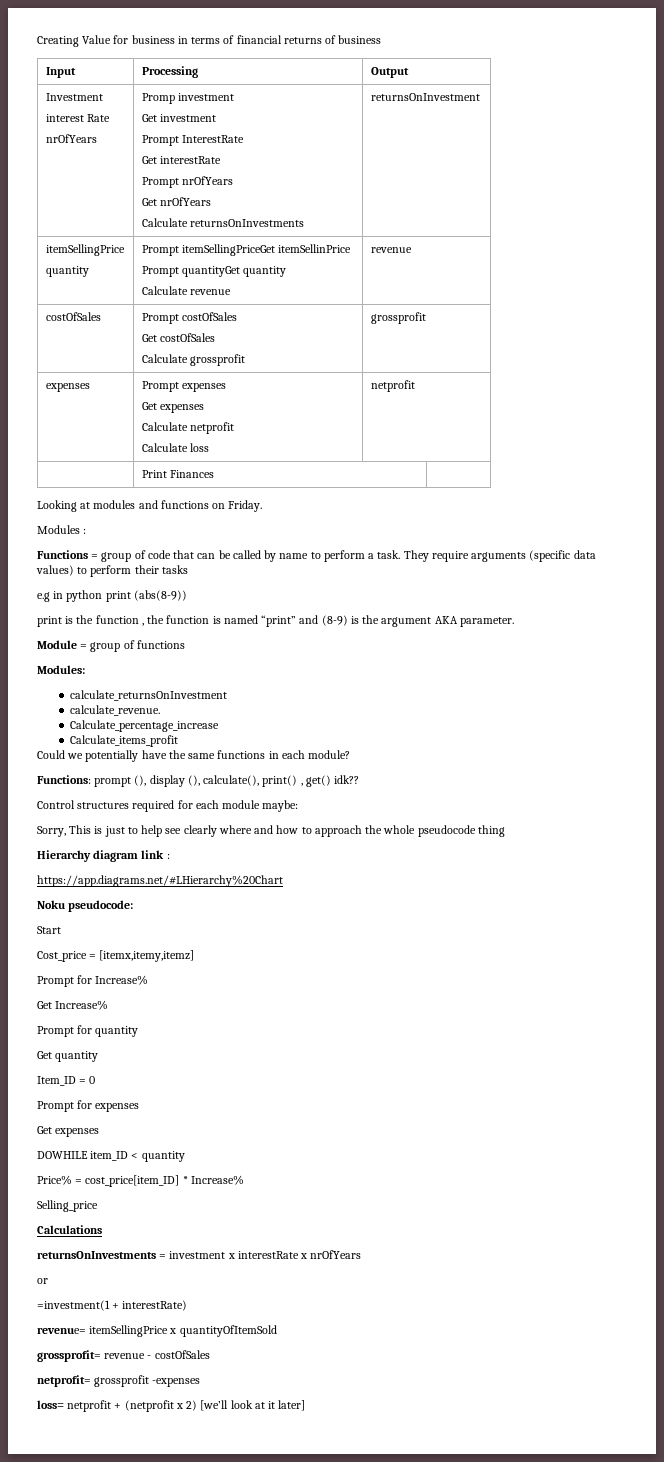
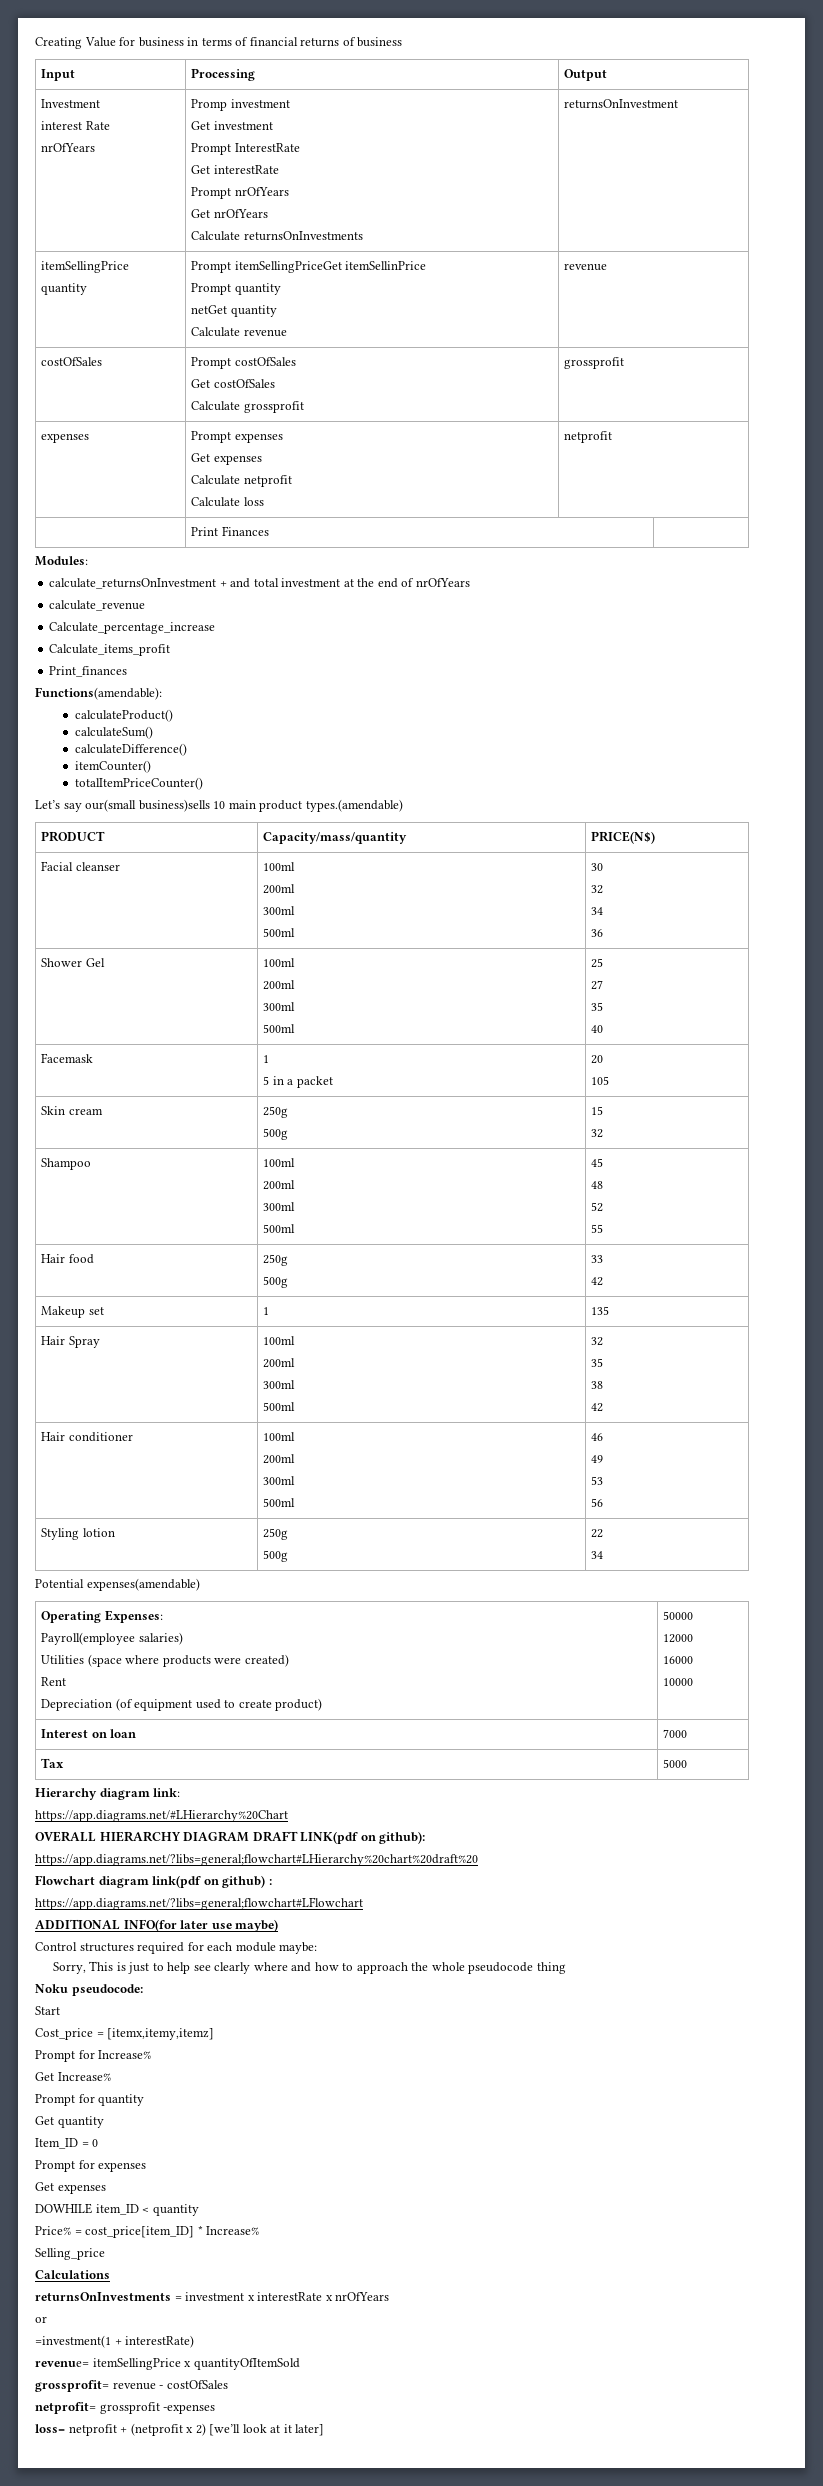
  Investment
  interest Rate
  nrOfYears | Promp investment
  Get investment
  Prompt InterestRate
  Get interestRate
  Prompt nrOfYears
  Get nrOfYears
  Calculate returnsOnInvestments | returnsOnInvestment
  itemSellingPrice
  quantity | Prompt itemSellingPriceGet itemSellinPrice
- Prompt quantityGet quantity
+ Prompt quantity
+ netGet quantity
- Looking at modules and functions on Friday.
- Modules :
- Functions = group of code that can be called by name to perform a task. They require arguments (specific data values) to perform their tasks
- e.g in python print (abs(8-9))
- print is the function , the function is named “print” and (8-9) is the argument AKA parameter.
- Module = group of functions
  Modules:
- calculate_returnsOnInvestment
- calculate_revenue.
+ calculate_returnsOnInvestment + and total investment at the end of nrOfYears
+ calculate_revenue
  Calculate_percentage_increase
  Calculate_items_profit
- Could we potentially have the same functions in each module?
- Functions: prompt (), display (), calculate(), print() , get() idk??
+ Print_finances
+ Functions(amendable):
+ calculateProduct()
+ calculateSum()
+ calculateDifference()
+ itemCounter()
+ totalItemPriceCounter()
+ Let’s say our(small business)sells 10 main product types.(amendable)
+ PRODUCT | Capacity/mass/quantity | PRICE(N$)
+ Facial cleanser | 100ml
+ 200ml
+ 300ml
+ 500ml | 30
+ 32
+ 34
+ 36
+ Shower Gel | 100ml
+ 200ml
+ 300ml
+ 500ml | 25
+ 27
+ 35
+ 40
+ Facemask | 1
+ 5 in a packet | 20
+ 105
+ Skin cream | 250g
+ 500g | 15
+ 32
+ Shampoo | 100ml
+ 200ml
+ 300ml
+ 500ml | 45
+ 48
+ 52
+ 55
+ Hair food | 250g
+ 500g | 33
+ 42
+ Makeup set | 1 | 135
+ Hair Spray | 100ml
+ 200ml
+ 300ml
+ 500ml | 32
+ 35
+ 38
+ 42
+ Hair conditioner | 100ml
+ 200ml
+ 300ml
+ 500ml | 46
+ 49
+ 53
+ 56
+ Styling lotion | 250g
+ 500g | 22
+ 34
+ Potential expenses(amendable)
+ Operating Expenses:
+ Payroll(employee salaries)
+ Utilities (space where products were created)
+ Rent
+ Depreciation (of equipment used to create product) | 50000
+ 12000
+ 16000
+ 10000
+ Interest on loan | 7000
+ Tax | 5000
+ Hierarchy diagram link:
+ https://app.diagrams.net/#LHierarchy%20Chart
+ OVERALL HIERARCHY DIAGRAM DRAFT LINK(pdf on github):
+ https://app.diagrams.net/?libs=general;flowchart#LHierarchy%20chart%20draft%20
+ Flowchart diagram link(pdf on github) :
+ https://app.diagrams.net/?libs=general;flowchart#LFlowchart
+ ADDITIONAL INFO(for later use maybe)
- Hierarchy diagram link :
- https://app.diagrams.net/#LHierarchy%20Chart

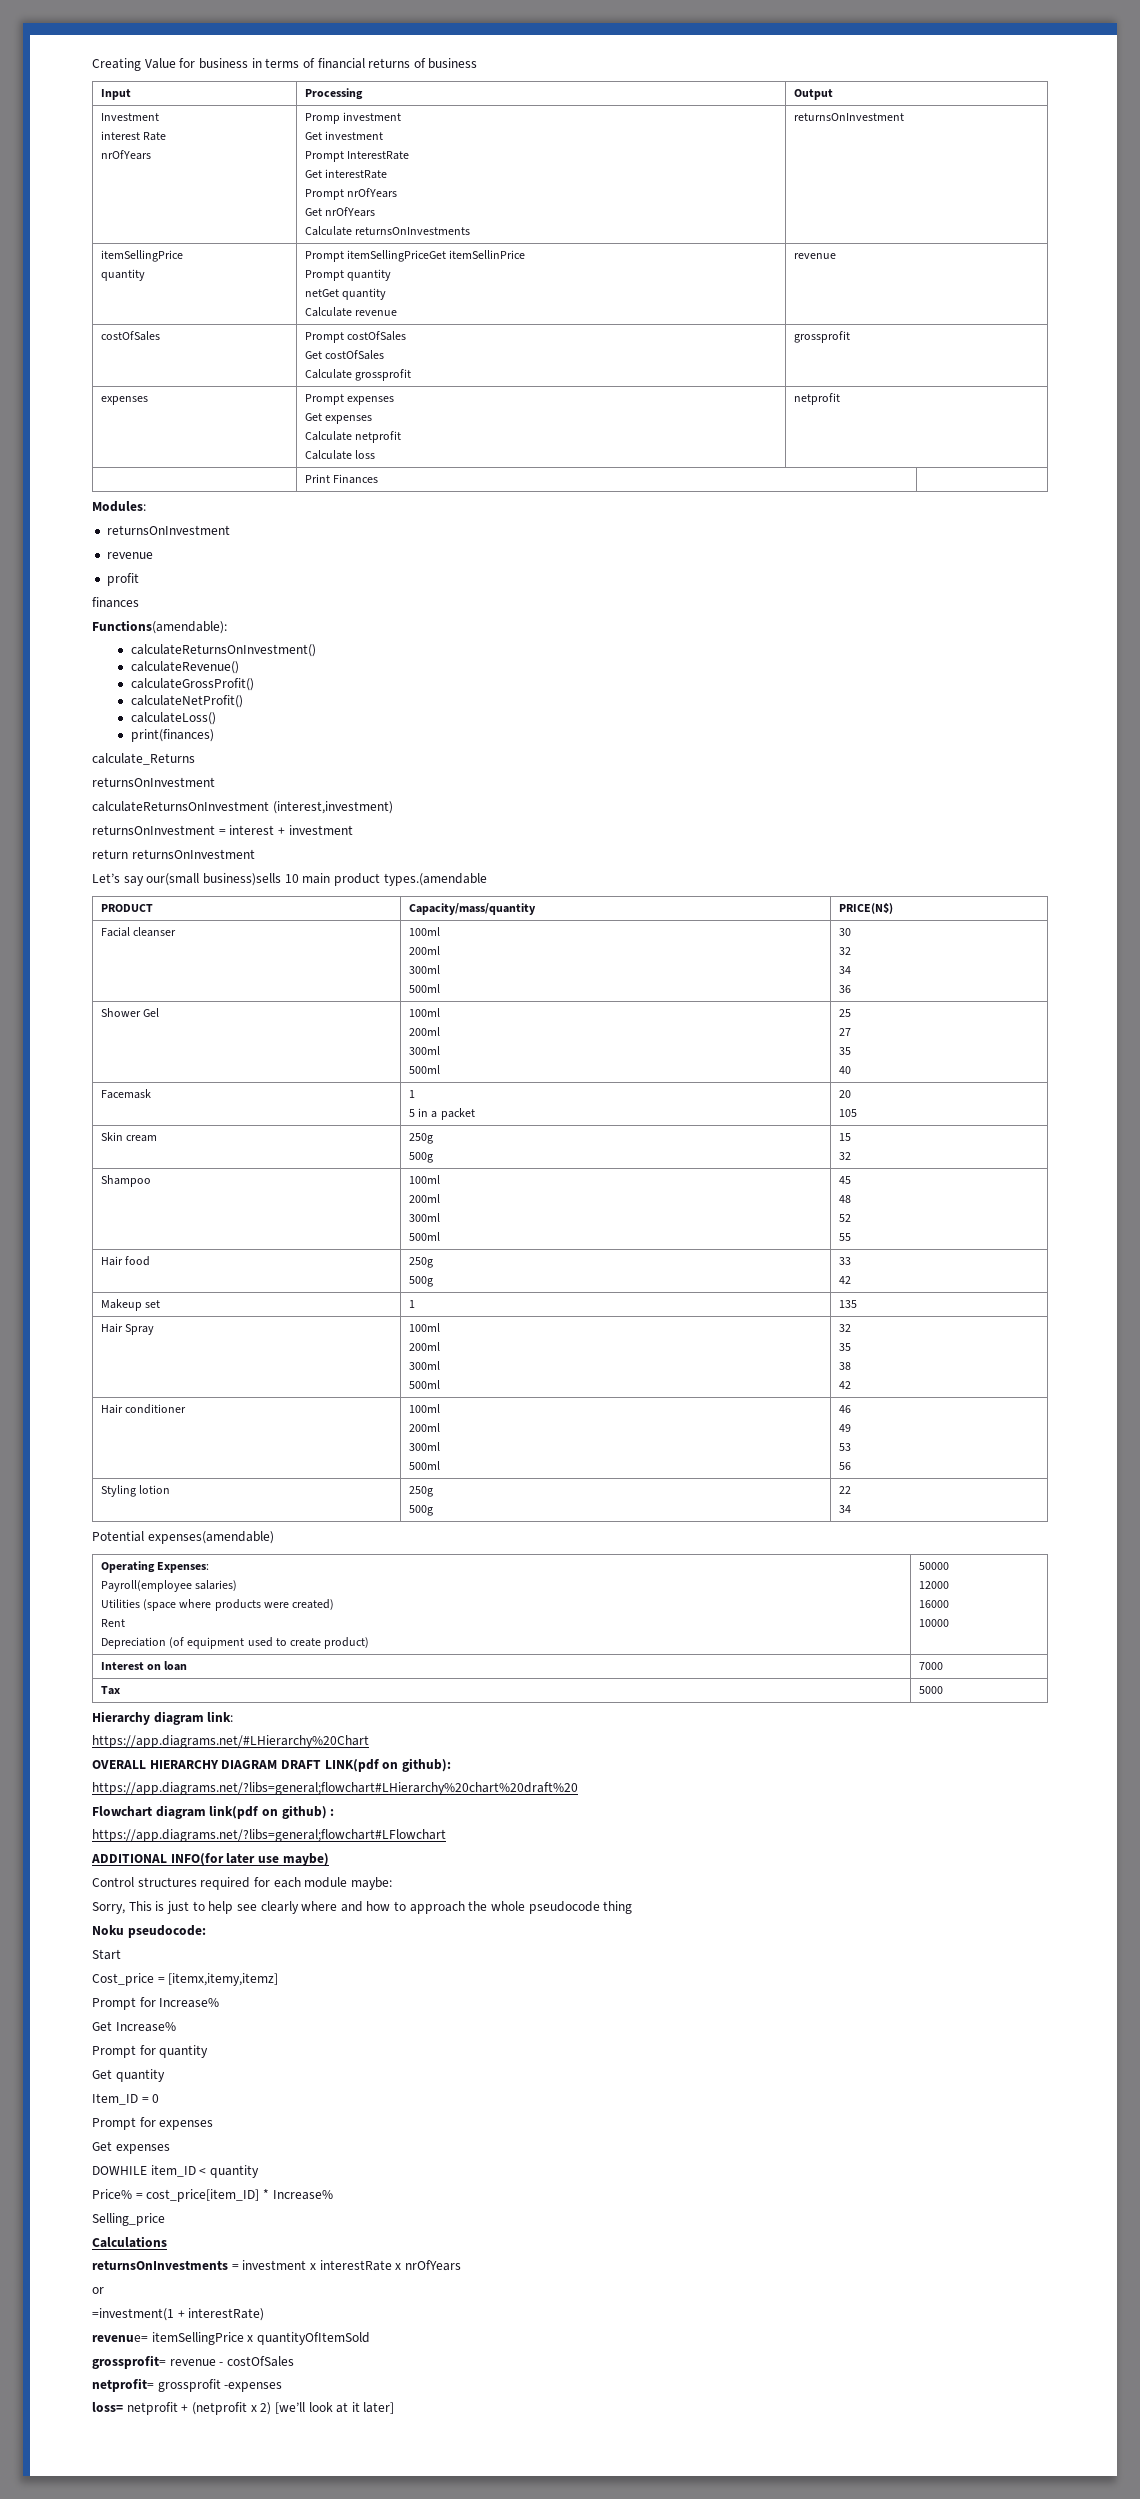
  Modules:
- calculate_returnsOnInvestment + and total investment at the end of nrOfYears
- calculate_revenue
- Calculate_percentage_increase
- Calculate_items_profit
- Print_finances
+ returnsOnInvestment
+ revenue
+ profit
+ finances
  Functions(amendable):
- calculateProduct()
- calculateSum()
- calculateDifference()
- itemCounter()
- totalItemPriceCounter()
+ calculateReturnsOnInvestment()
+ calculateRevenue()
+ calculateGrossProfit()
+ calculateNetProfit()
+ calculateLoss()
+ print(finances)
+ calculate_Returns
+ returnsOnInvestment
+ calculateReturnsOnInvestment (interest,investment)
+ returnsOnInvestment = interest + investment
+ return returnsOnInvestment
- Let’s say our(small business)sells 10 main product types.(amendable)
+ Let’s say our(small business)sells 10 main product types.(amendable

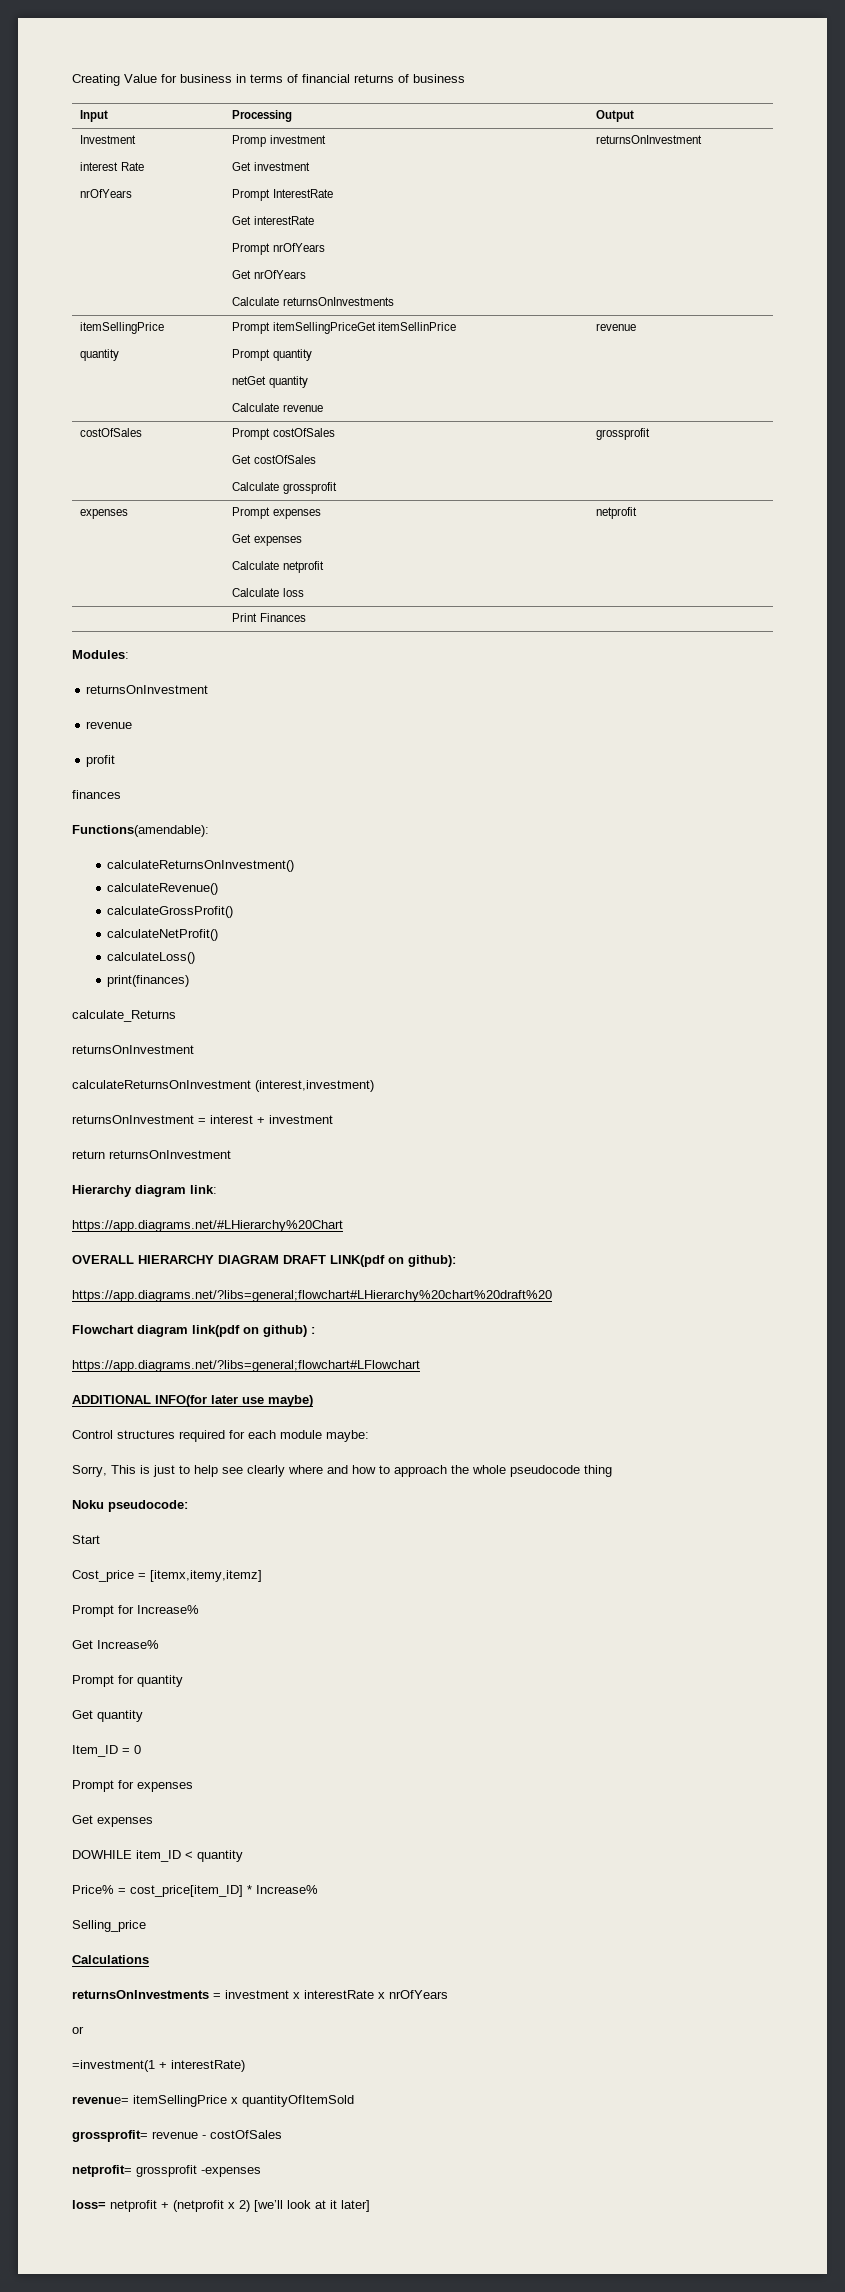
- Let’s say our(small business)sells 10 main product types.(amendable
- PRODUCT | Capacity/mass/quantity | PRICE(N$)
- Facial cleanser | 100ml
- 200ml
- 300ml
- 500ml | 30
- 32
- 34
- 36
- Shower Gel | 100ml
- 200ml
- 300ml
- 500ml | 25
- 27
- 35
- 40
- Facemask | 1
- 5 in a packet | 20
- 105
- Skin cream | 250g
- 500g | 15
- 32
- Shampoo | 100ml
- 200ml
- 300ml
- 500ml | 45
- 48
- 52
- 55
- Hair food | 250g
- 500g | 33
- 42
- Makeup set | 1 | 135
- Hair Spray | 100ml
- 200ml
- 300ml
- 500ml | 32
- 35
- 38
- 42
- Hair conditioner | 100ml
- 200ml
- 300ml
- 500ml | 46
- 49
- 53
- 56
- Styling lotion | 250g
- 500g | 22
- 34
- Potential expenses(amendable)
- Operating Expenses:
- Payroll(employee salaries)
- Utilities (space where products were created)
- Rent
- Depreciation (of equipment used to create product) | 50000
- 12000
- 16000
- 10000
- Interest on loan | 7000
- Tax | 5000

